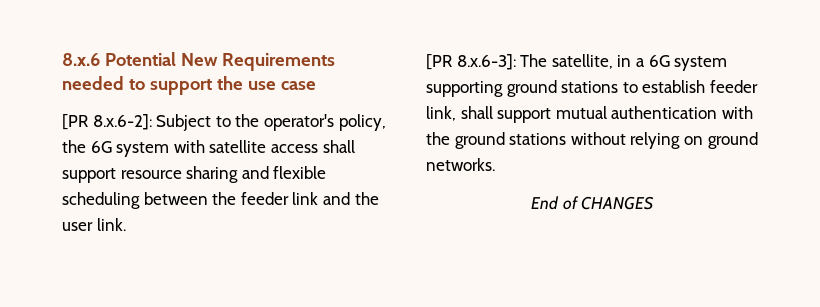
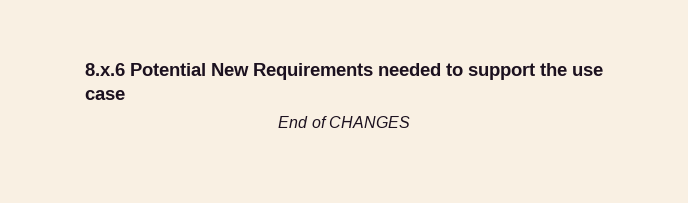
- [PR 8.x.6-2]: Subject to the operator's policy, the 6G system with satellite access shall support resource sharing and flexible scheduling between the feeder link and the user link.
- [PR 8.x.6-3]: The satellite, in a 6G system supporting ground stations to establish feeder link, shall support mutual authentication with the ground stations without relying on ground networks.

